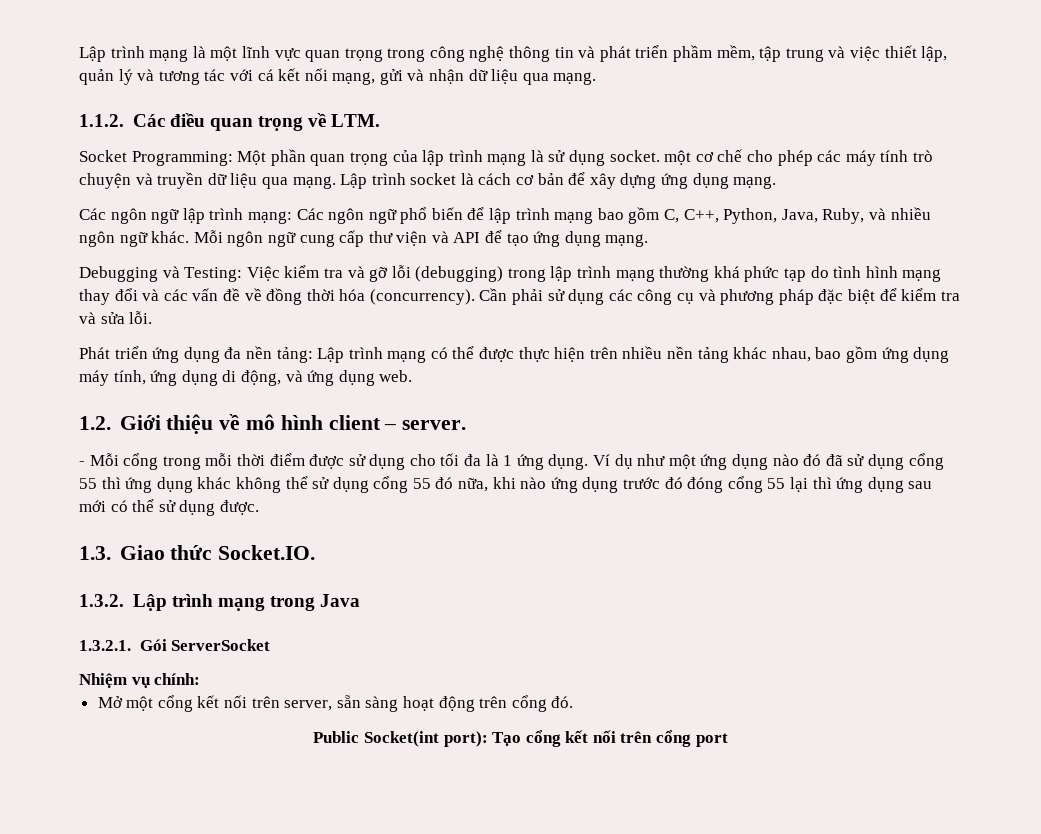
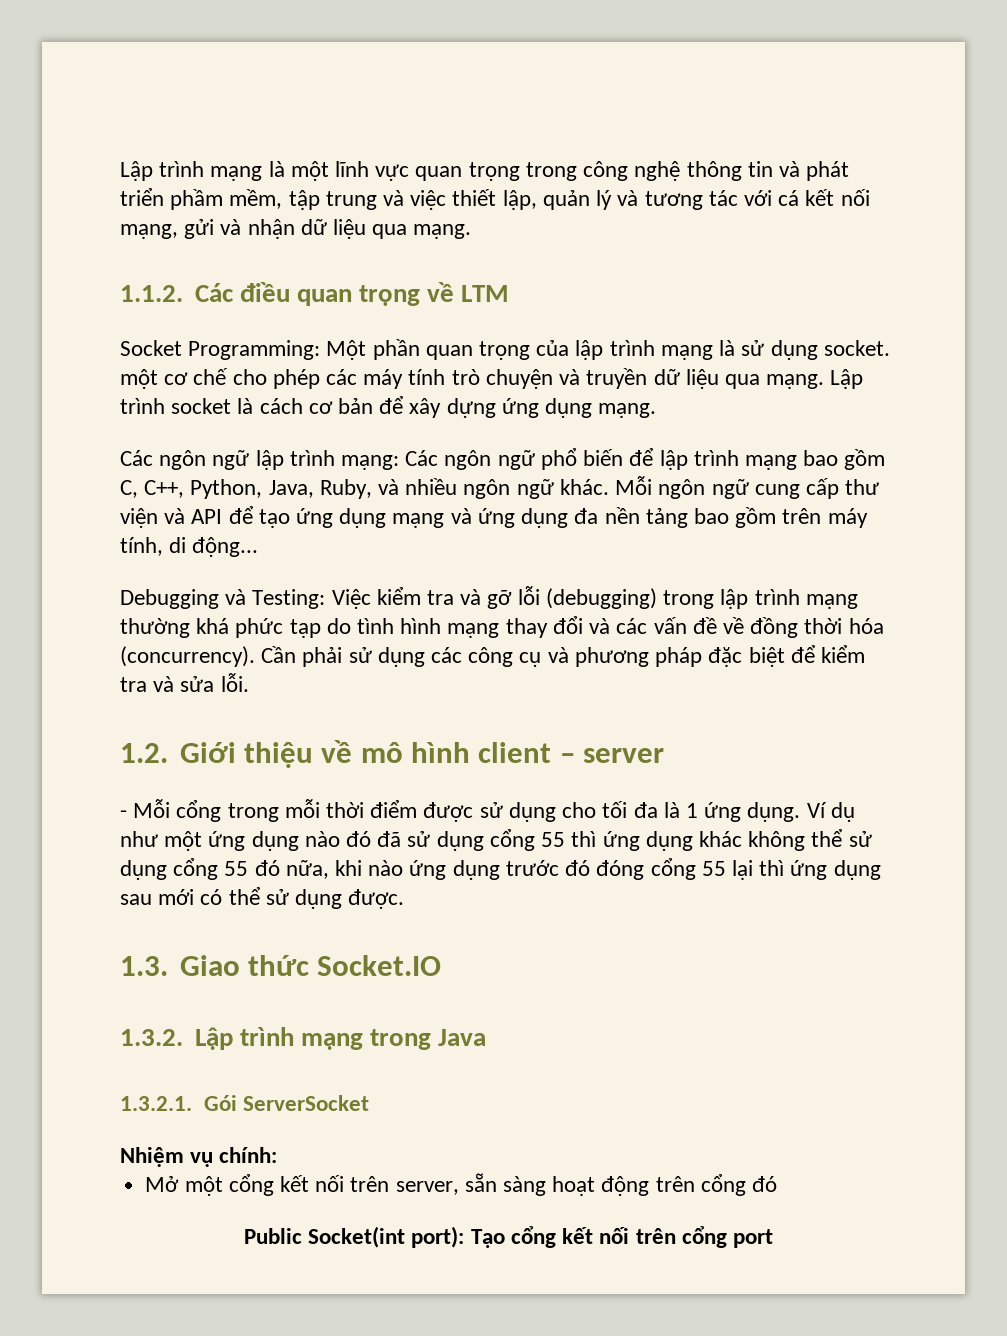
- 1.1.2. Các điều quan trọng về LTM.
+ 1.1.2. Các điều quan trọng về LTM
- Mỗi ngôn ngữ cung cấp thư viện và API để tạo ứng dụng mạng.
+ Mỗi ngôn ngữ cung cấp thư viện và API để tạo ứng dụng mạng và ứng dụng đa nền tảng bao gồm trên máy tính, di động...
- Phát triển ứng dụng đa nền tảng: Lập trình mạng có thể được thực hiện trên nhiều nền tảng khác nhau, bao gồm ứng dụng máy tính, ứng dụng di động, và ứng dụng web.
- 1.2. Giới thiệu về mô hình client – server.
+ 1.2. Giới thiệu về mô hình client – server
- 1.3. Giao thức Socket.IO.
+ 1.3. Giao thức Socket.IO
- Mở một cổng kết nối trên server, sẵn sàng hoạt động trên cổng đó.
+ Mở một cổng kết nối trên server, sẵn sàng hoạt động trên cổng đó

